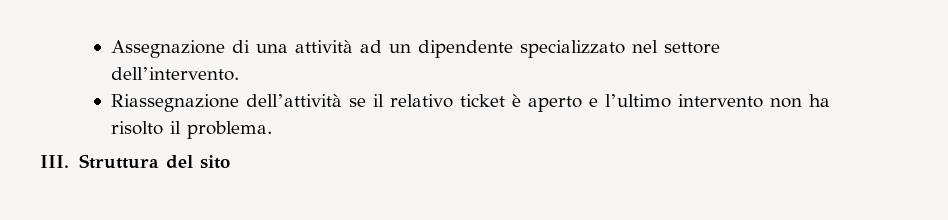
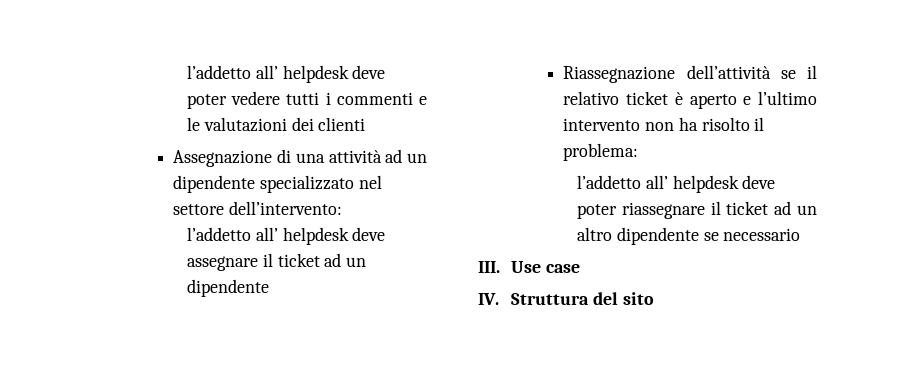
+ l’addetto all’ helpdesk deve poter vedere tutti i commenti e le valutazioni dei clienti
- Assegnazione di una attività ad un dipendente specializzato nel settore dell’intervento.
+ Assegnazione di una attività ad un dipendente specializzato nel settore dell’intervento:
+ l’addetto all’ helpdesk deve assegnare il ticket ad un dipendente
- Riassegnazione dell’attività se il relativo ticket è aperto e l’ultimo intervento non ha risolto il problema.
- III. Struttura del sito
+ Riassegnazione dell’attività se il relativo ticket è aperto e l’ultimo intervento non ha risolto il problema:
+ l’addetto all’ helpdesk deve poter riassegnare il ticket ad un altro dipendente se necessario
+ III. Use case
+ IV. Struttura del sito

